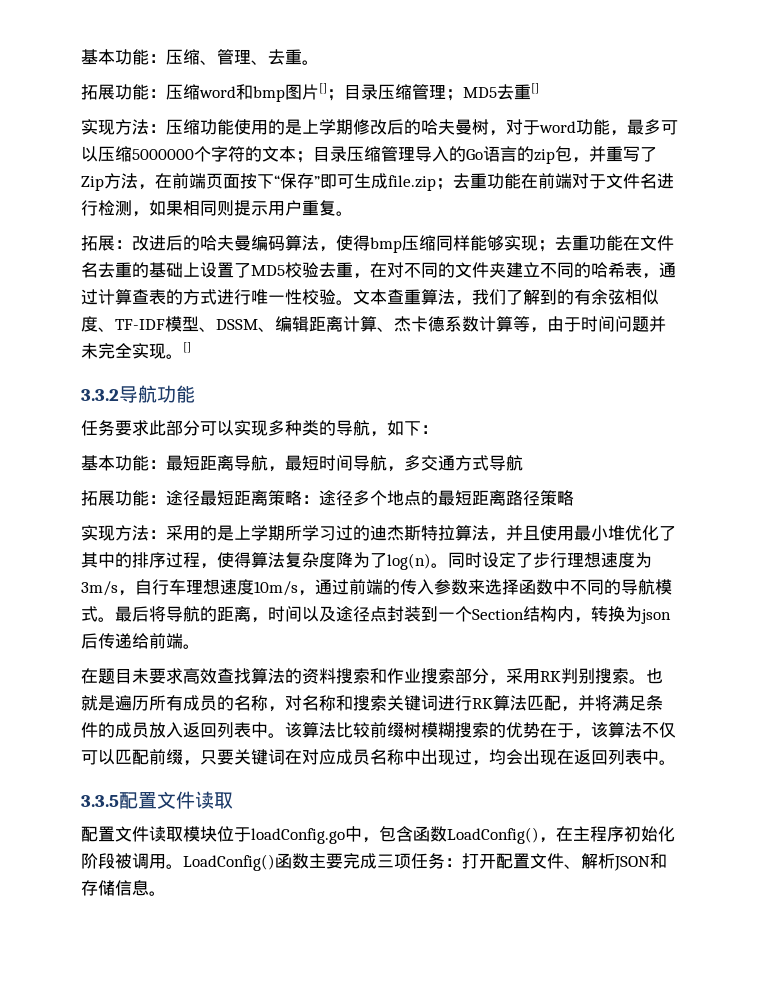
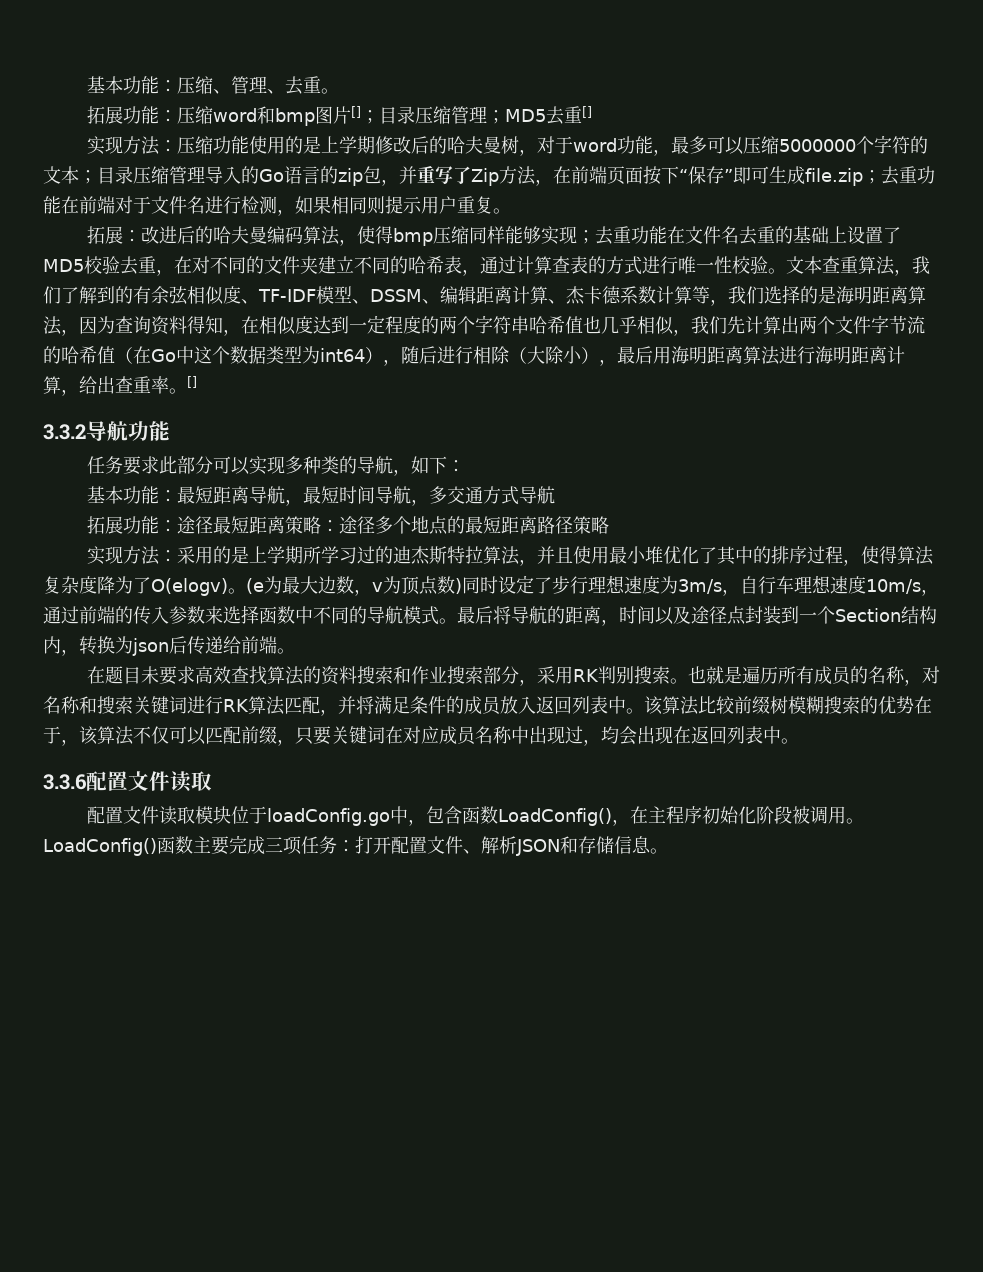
- 文本查重算法，我们了解到的有余弦相似度、TF-IDF模型、DSSM、编辑距离计算、杰卡德系数计算等，由于时间问题并未完全实现。
+ 文本查重算法，我们了解到的有余弦相似度、TF-IDF模型、DSSM、编辑距离计算、杰卡德系数计算等，我们选择的是海明距离算法，因为查询资料得知，在相似度达到一定程度的两个字符串哈希值也几乎相似，我们先计算出两个文件字节流的哈希值（在Go中这个数据类型为int64），随后进行相除（大除小），最后用海明距离算法进行海明距离计算，给出查重率。
- 实现方法：采用的是上学期所学习过的迪杰斯特拉算法，并且使用最小堆优化了其中的排序过程，使得算法复杂度降为了log(n)。同时设定了步行理想速度为3m/s，自行车理想速度10m/s，通过前端的传入参数来选择函数中不同的导航模式。
+ 实现方法：采用的是上学期所学习过的迪杰斯特拉算法，并且使用最小堆优化了其中的排序过程，使得算法复杂度降为了O(elogv)。(e为最大边数，v为顶点数)同时设定了步行理想速度为3m/s，自行车理想速度10m/s，通过前端的传入参数来选择函数中不同的导航模式。
- 3.3.5配置文件读取
+ 3.3.6配置文件读取

